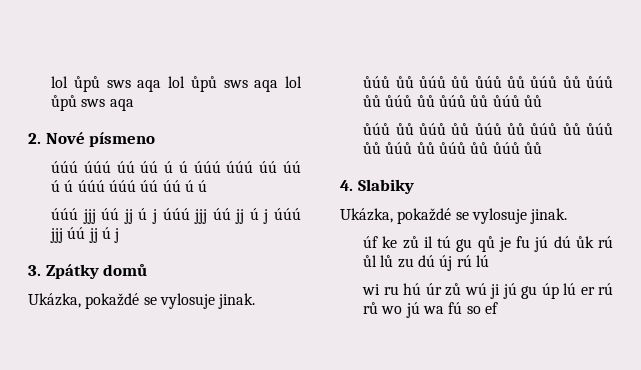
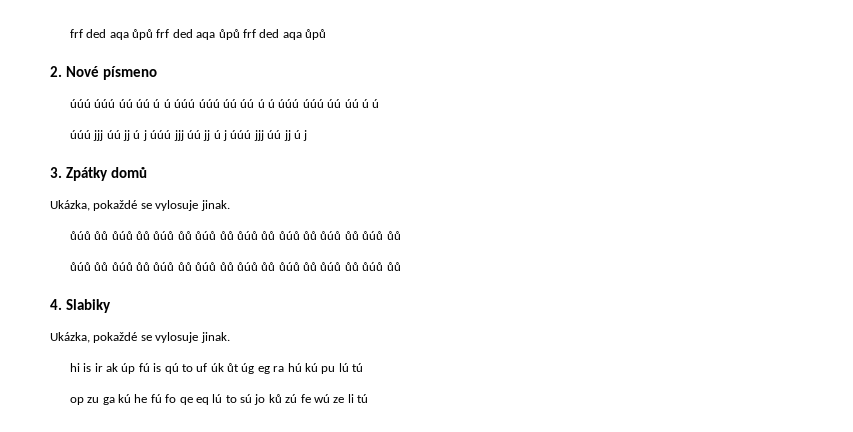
- lol ůpů sws aqa lol ůpů sws aqa lol ůpů sws aqa
+ frf ded aqa ůpů frf ded aqa ůpů frf ded aqa ůpů
- úf ke zů il tú gu qů je fu jú dú ůk rú ůl lů zu dú új rú lú
- wi ru hú úr zů wú ji jú gu úp lú er rú rů wo jú wa fú so ef
+ hi is ir ak úp fú is qú to uf úk ůt úg eg ra hú kú pu lú tú
+ op zu ga kú he fú fo qe eq lú to sú jo ků zú fe wú ze li tú

